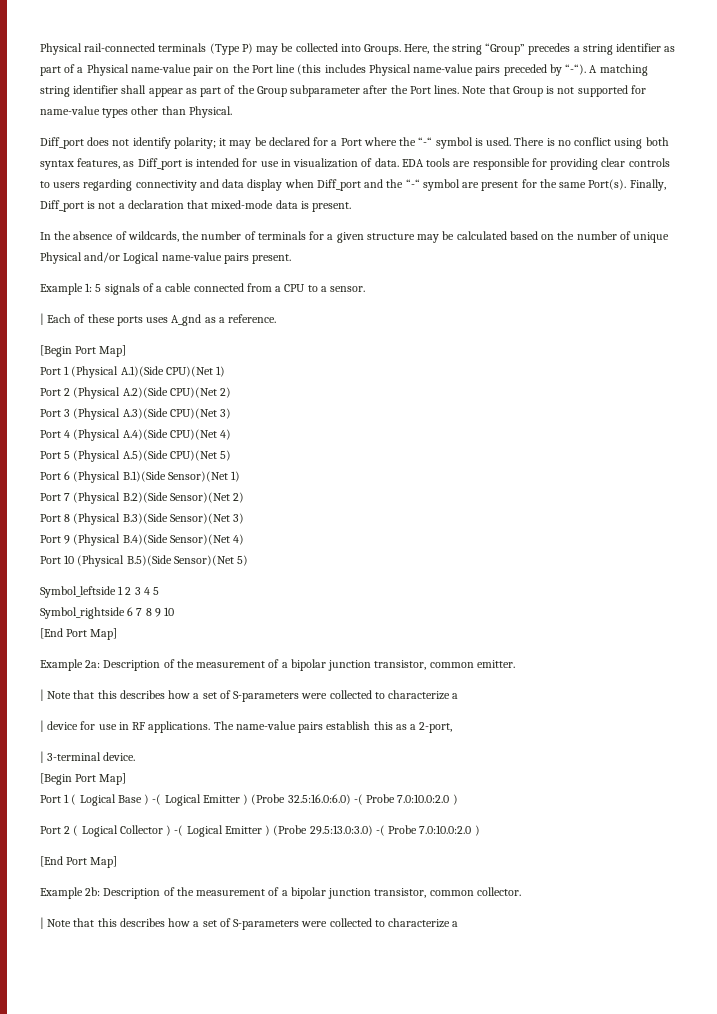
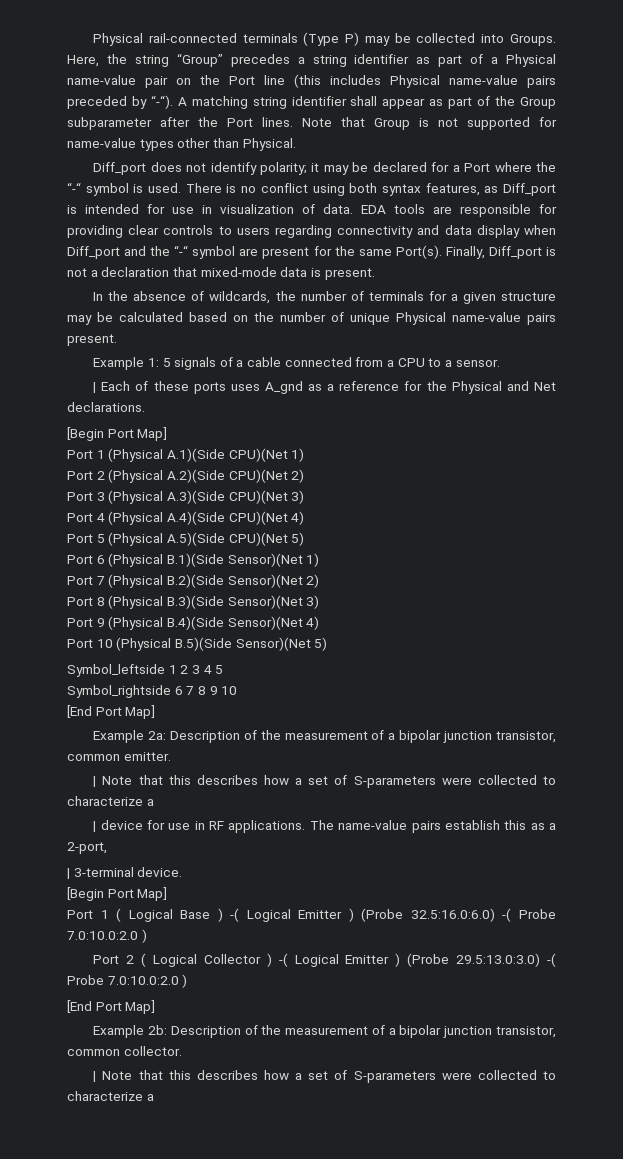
- In the absence of wildcards, the number of terminals for a given structure may be calculated based on the number of unique Physical and/or Logical name-value pairs present.
+ In the absence of wildcards, the number of terminals for a given structure may be calculated based on the number of unique Physical name-value pairs present.
- | Each of these ports uses A_gnd as a reference.
+ | Each of these ports uses A_gnd as a reference for the Physical and Net declarations.

